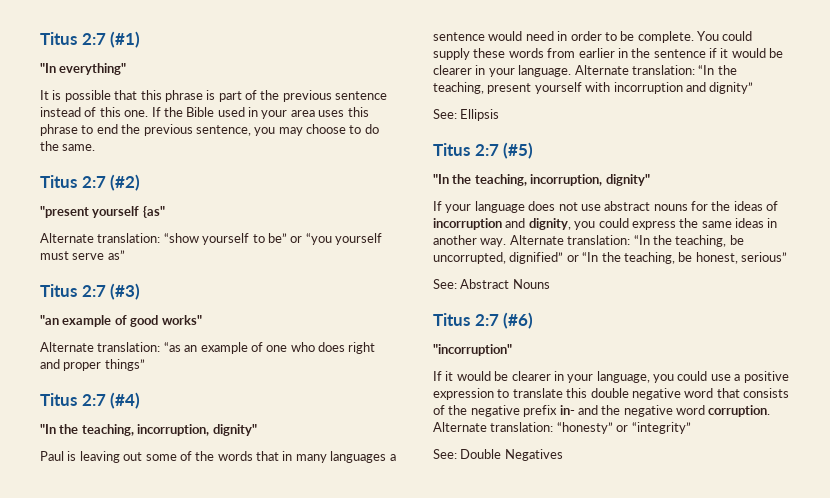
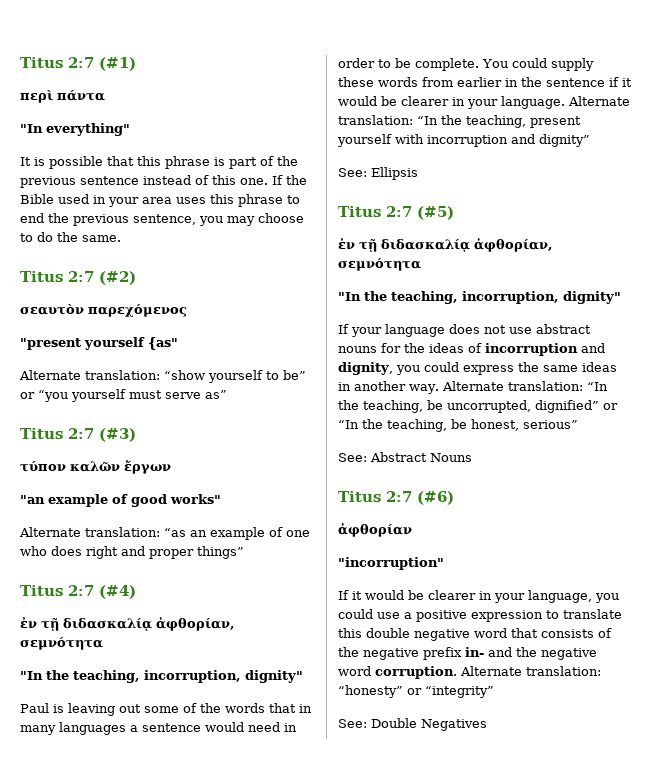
+ περὶ πάντα
+ σεαυτὸν παρεχόμενος
+ τύπον καλῶν ἔργων
  Titus 2:7 (#4)
+ ἐν τῇ διδασκαλίᾳ ἀφθορίαν, σεμνότητα
  Titus 2:7 (#5)
+ ἐν τῇ διδασκαλίᾳ ἀφθορίαν, σεμνότητα
+ ἀφθορίαν

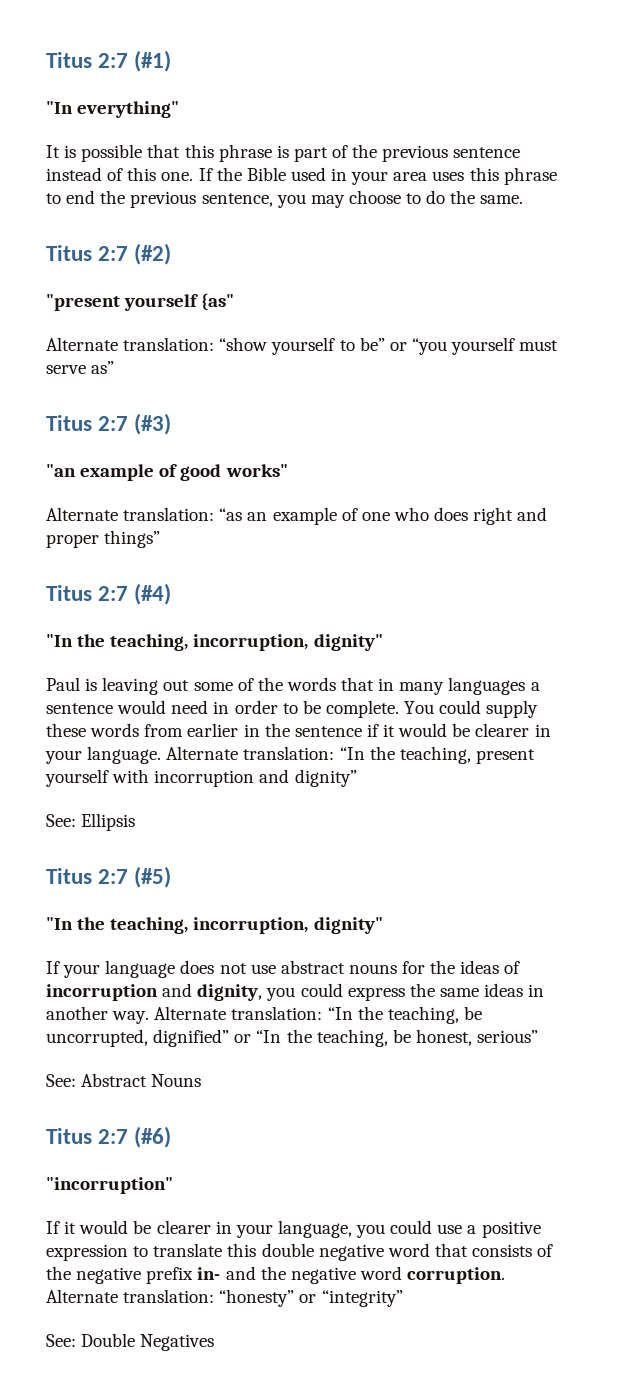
- περὶ πάντα
- σεαυτὸν παρεχόμενος
- τύπον καλῶν ἔργων
  Titus 2:7 (#4)
- ἐν τῇ διδασκαλίᾳ ἀφθορίαν, σεμνότητα
  Titus 2:7 (#5)
- ἐν τῇ διδασκαλίᾳ ἀφθορίαν, σεμνότητα
- ἀφθορίαν

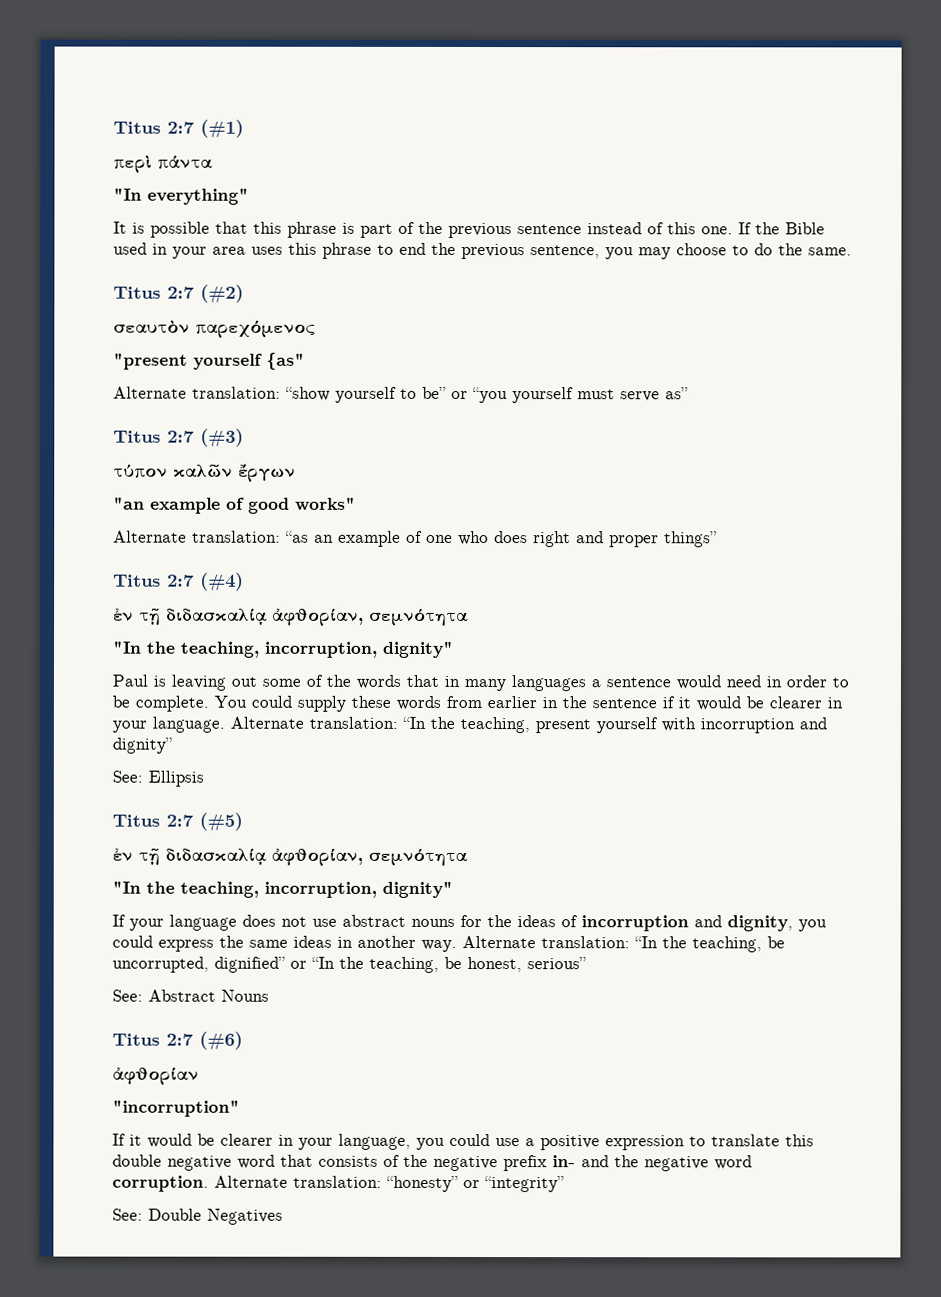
+ περὶ πάντα
+ σεαυτὸν παρεχόμενος
+ τύπον καλῶν ἔργων
  Titus 2:7 (#4)
+ ἐν τῇ διδασκαλίᾳ ἀφθορίαν, σεμνότητα
  Titus 2:7 (#5)
+ ἐν τῇ διδασκαλίᾳ ἀφθορίαν, σεμνότητα
+ ἀφθορίαν

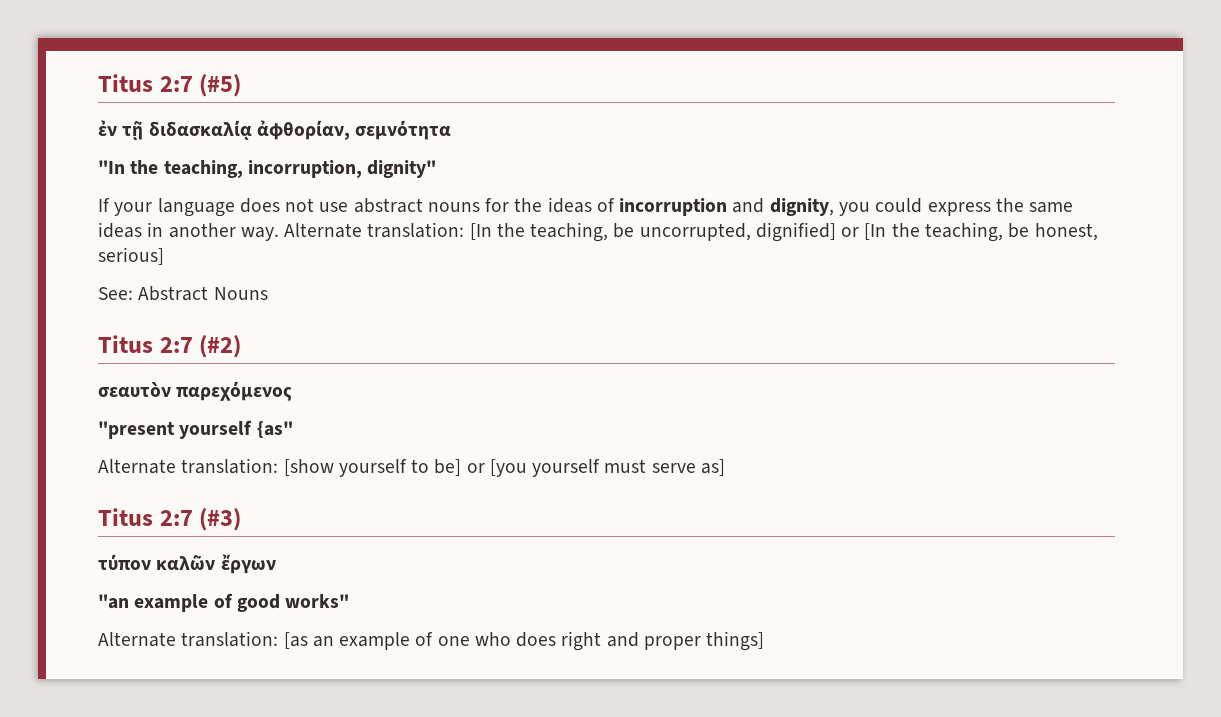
- Titus 2:7 (#1)
- περὶ πάντα
- "In everything"
- It is possible that this phrase is part of the previous sentence instead of this one. If the Bible used in your area uses this phrase to end the previous sentence, you may choose to do the same.
- Titus 2:7 (#2)
- σεαυτὸν παρεχόμενος
- "present yourself {as"
- Alternate translation: “show yourself to be” or “you yourself must serve as”
- Titus 2:7 (#3)
- τύπον καλῶν ἔργων
- "an example of good works"
- Alternate translation: “as an example of one who does right and proper things”
- Titus 2:7 (#4)
- ἐν τῇ διδασκαλίᾳ ἀφθορίαν, σεμνότητα
- "In the teaching, incorruption, dignity"
- Paul is leaving out some of the words that in many languages a sentence would need in order to be complete. You could supply these words from earlier in the sentence if it would be clearer in your language. Alternate translation: “In the teaching, present yourself with incorruption and dignity”
- See: Ellipsis
- Alternate translation: “In the teaching, be uncorrupted, dignified” or “In the teaching, be honest, serious”
+ Alternate translation: [In the teaching, be uncorrupted, dignified] or [In the teaching, be honest, serious]
- Titus 2:7 (#6)
- ἀφθορίαν
- "incorruption"
- If it would be clearer in your language, you could use a positive expression to translate this double negative word that consists of the negative prefix in- and the negative word corruption. Alternate translation: “honesty” or “integrity”
- See: Double Negatives
+ Titus 2:7 (#2)
+ σεαυτὸν παρεχόμενος
+ "present yourself {as"
+ Alternate translation: [show yourself to be] or [you yourself must serve as]
+ Titus 2:7 (#3)
+ τύπον καλῶν ἔργων
+ "an example of good works"
+ Alternate translation: [as an example of one who does right and proper things]

